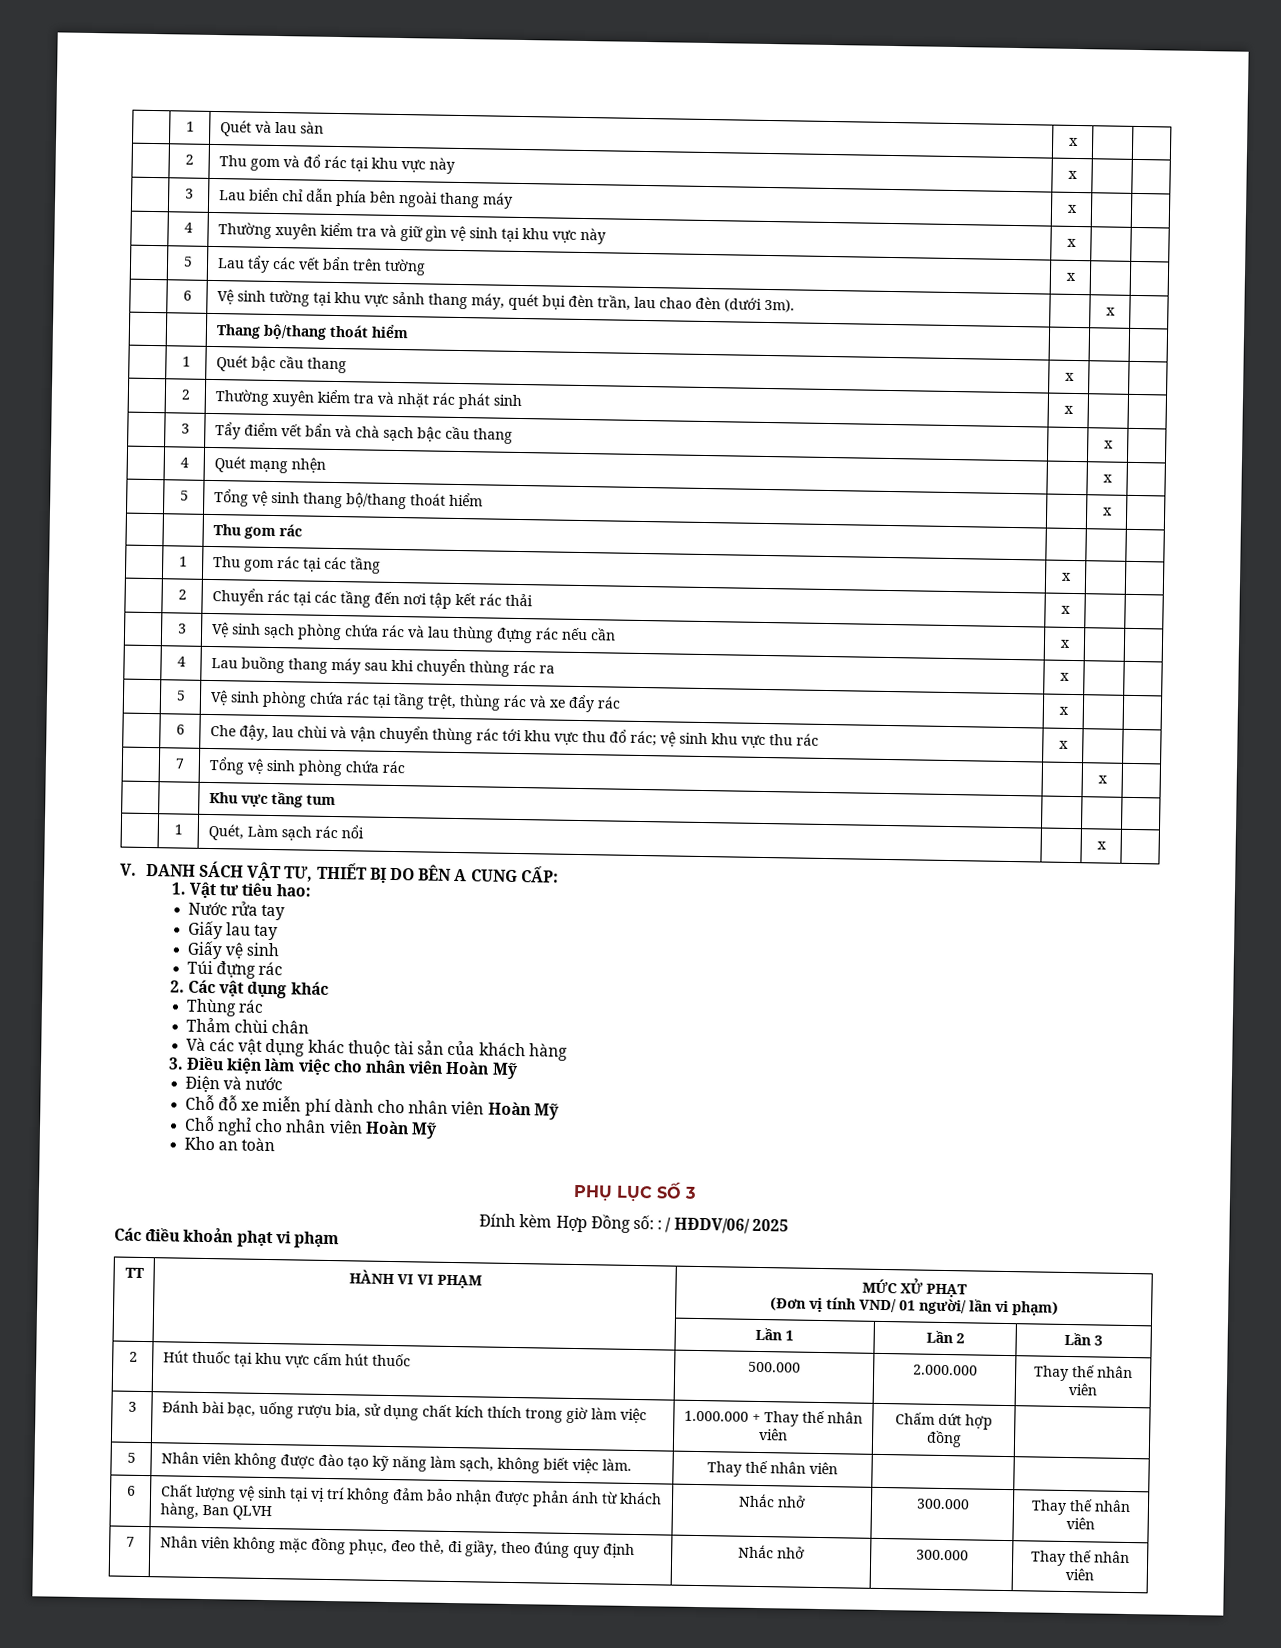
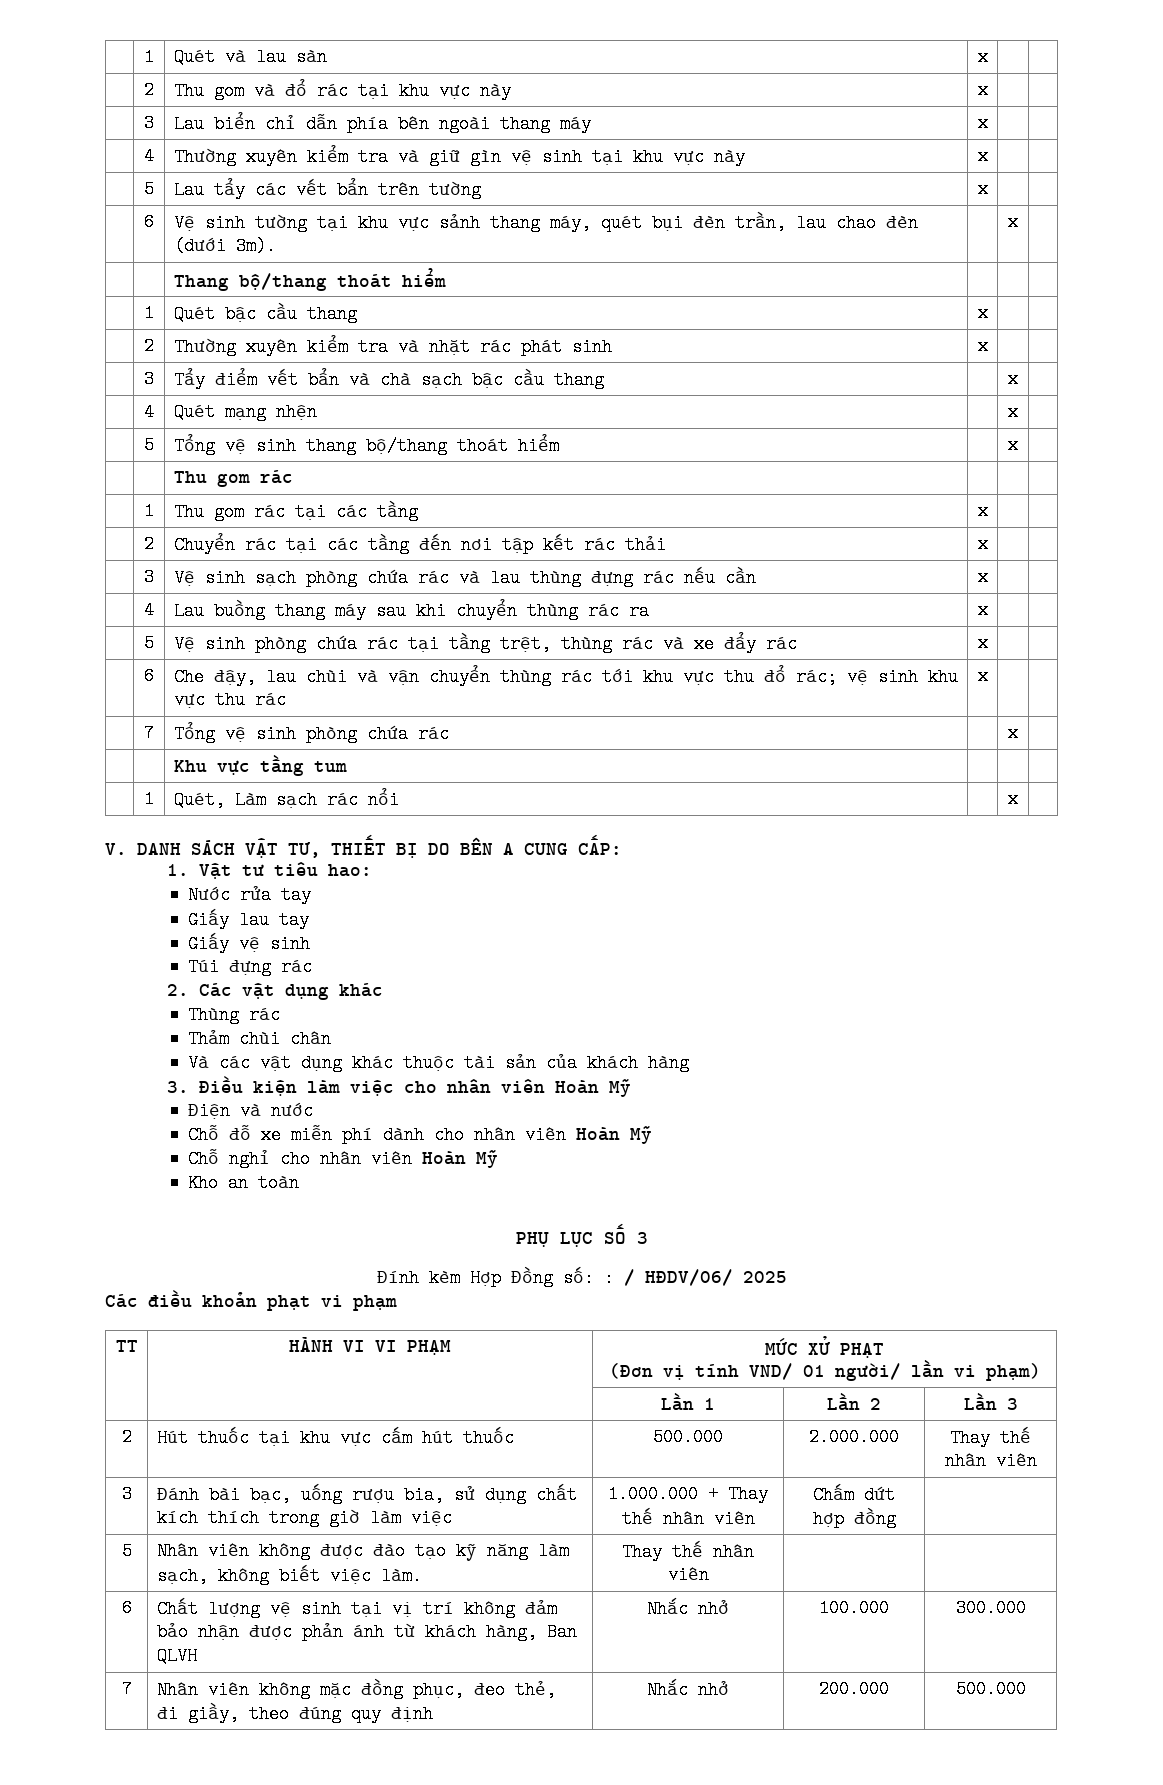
- 6 | Chất lượng vệ sinh tại vị trí không đảm bảo nhận được phản ánh từ khách hàng, Ban QLVH | Nhắc nhở | 300.000 | Thay thế nhân viên
+ 6 | Chất lượng vệ sinh tại vị trí không đảm bảo nhận được phản ánh từ khách hàng, Ban QLVH | Nhắc nhở | 100.000 | 300.000
- 7 | Nhân viên không mặc đồng phục, đeo thẻ, đi giầy, theo đúng quy định | Nhắc nhở | 300.000 | Thay thế nhân viên
+ 7 | Nhân viên không mặc đồng phục, đeo thẻ, đi giầy, theo đúng quy định | Nhắc nhở | 200.000 | 500.000

